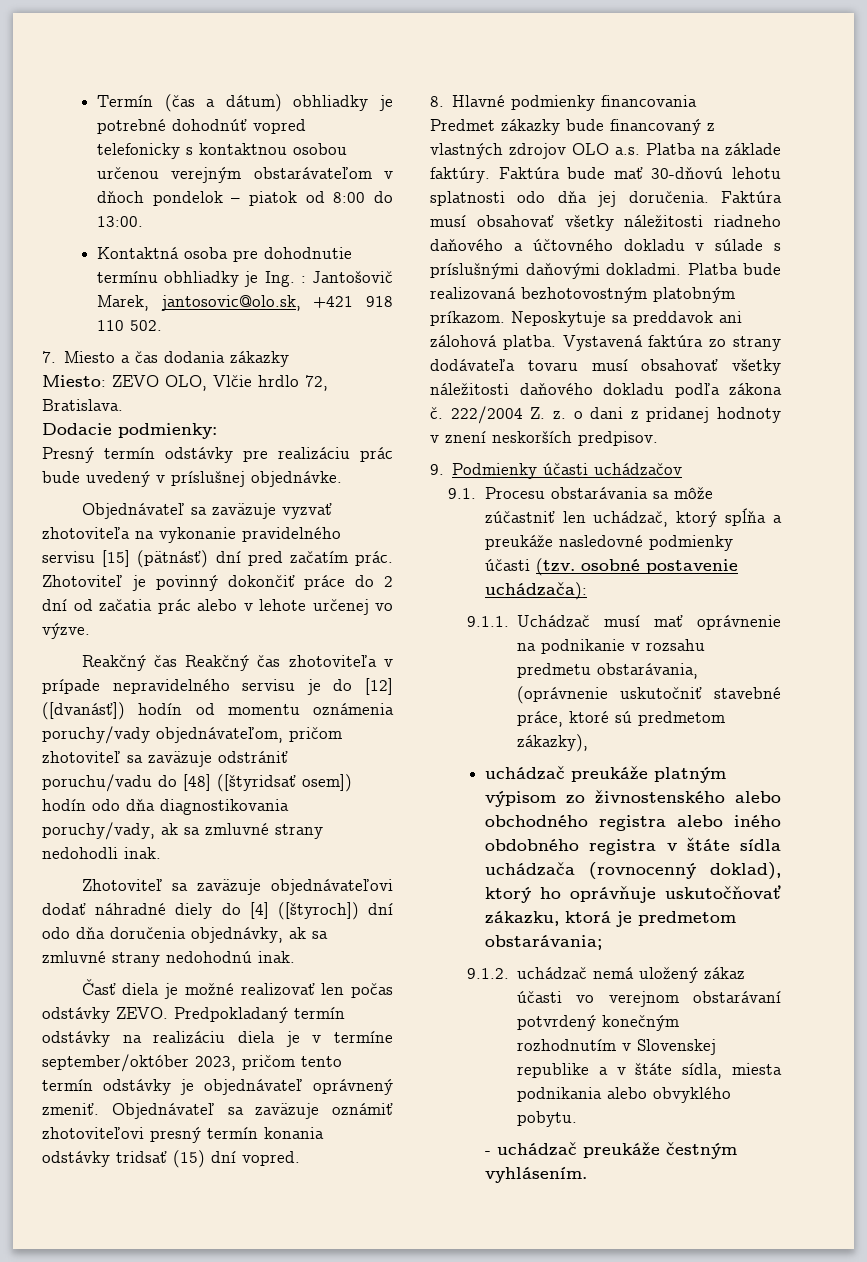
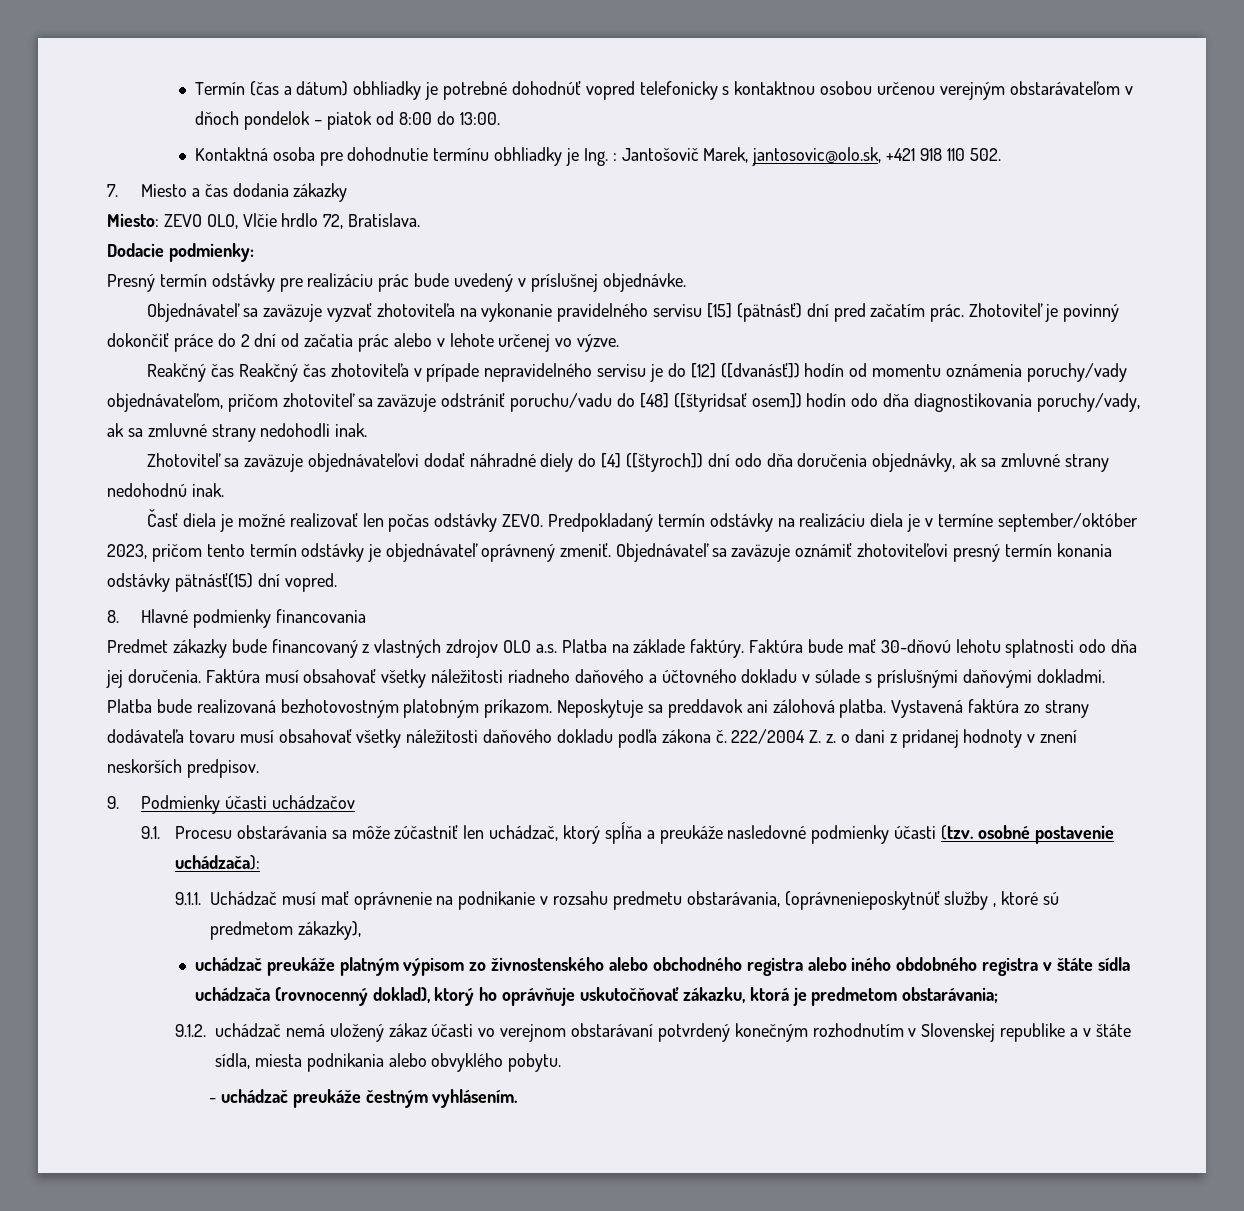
- Objednávateľ sa zaväzuje oznámiť zhotoviteľovi presný termín konania odstávky tridsať (15) dní vopred.
+ Objednávateľ sa zaväzuje oznámiť zhotoviteľovi presný termín konania odstávky pätnásť(15) dní vopred.
- 9.1.1. Uchádzač musí mať oprávnenie na podnikanie v rozsahu predmetu obstarávania, (oprávnenie uskutočniť stavebné práce, ktoré sú predmetom zákazky),
+ 9.1.1. Uchádzač musí mať oprávnenie na podnikanie v rozsahu predmetu obstarávania, (oprávnenieposkytnúť služby , ktoré sú predmetom zákazky),

